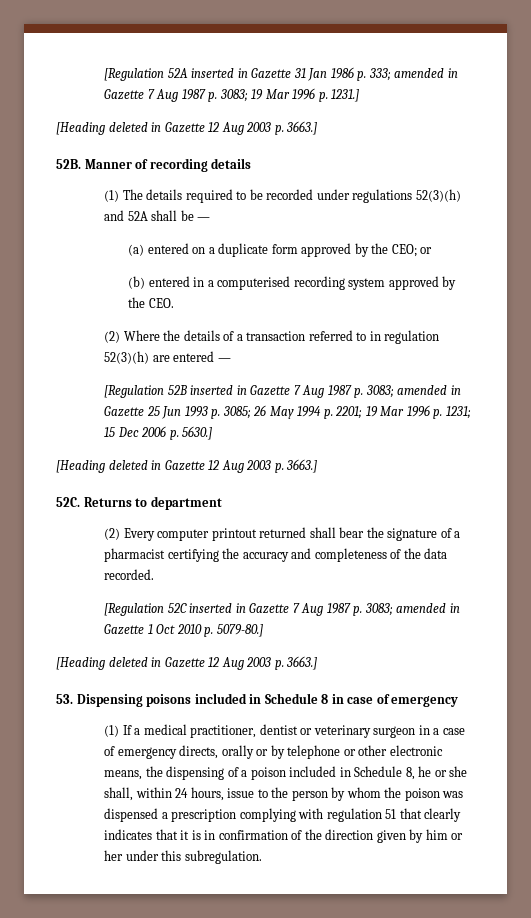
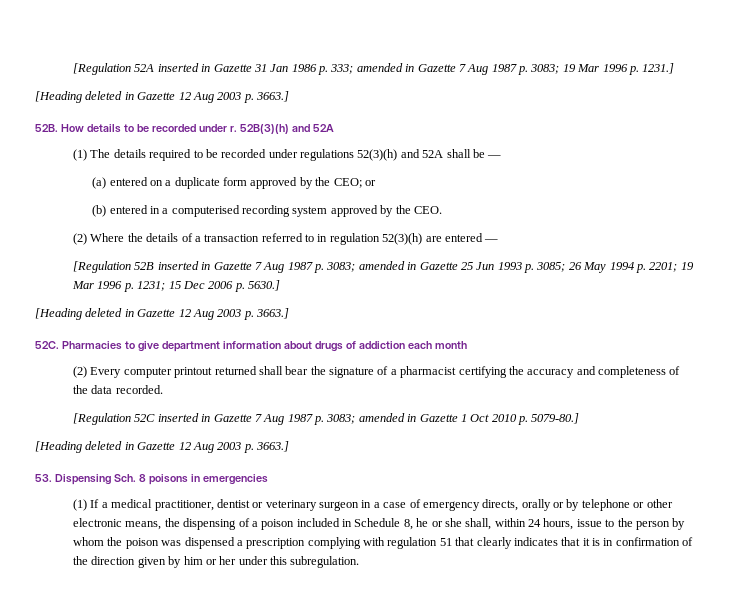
- Manner of recording details
+ How details to be recorded under r. 52B(3)(h) and 52A
- Returns to department
+ Pharmacies to give department information about drugs of addiction each month
- 53. Dispensing poisons included in Schedule 8 in case of emergency
+ 53. Dispensing Sch. 8 poisons in emergencies

